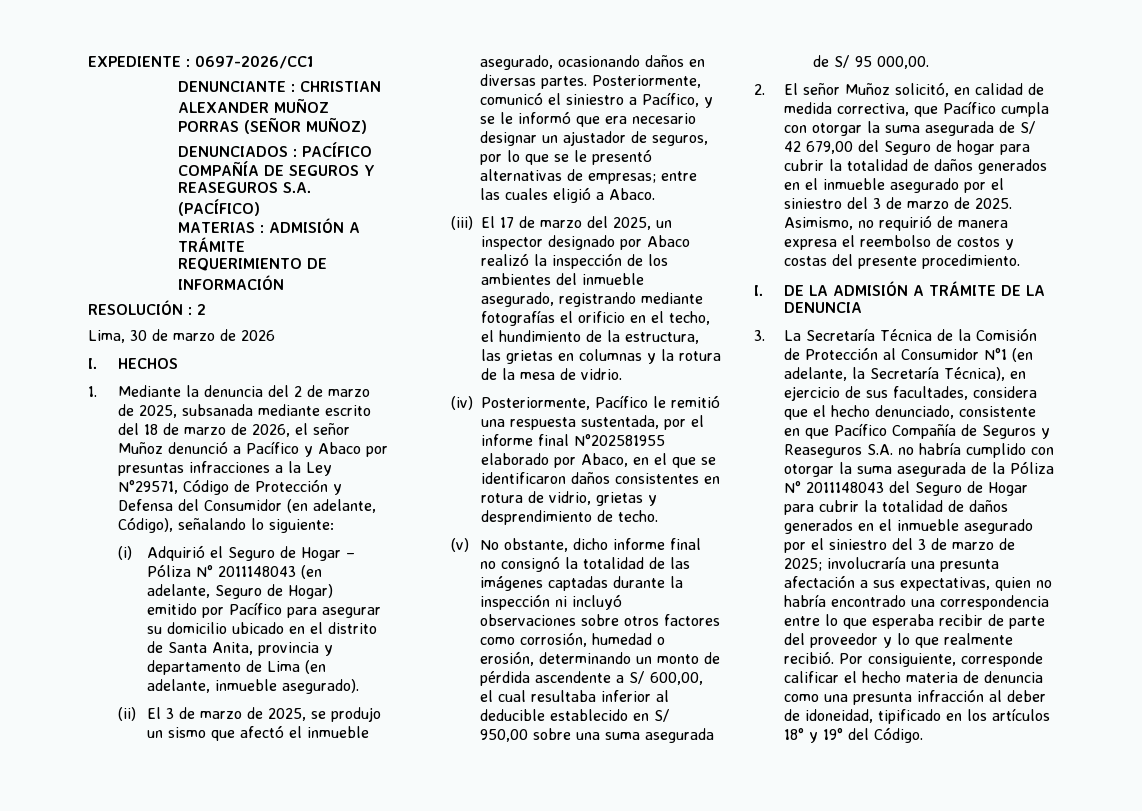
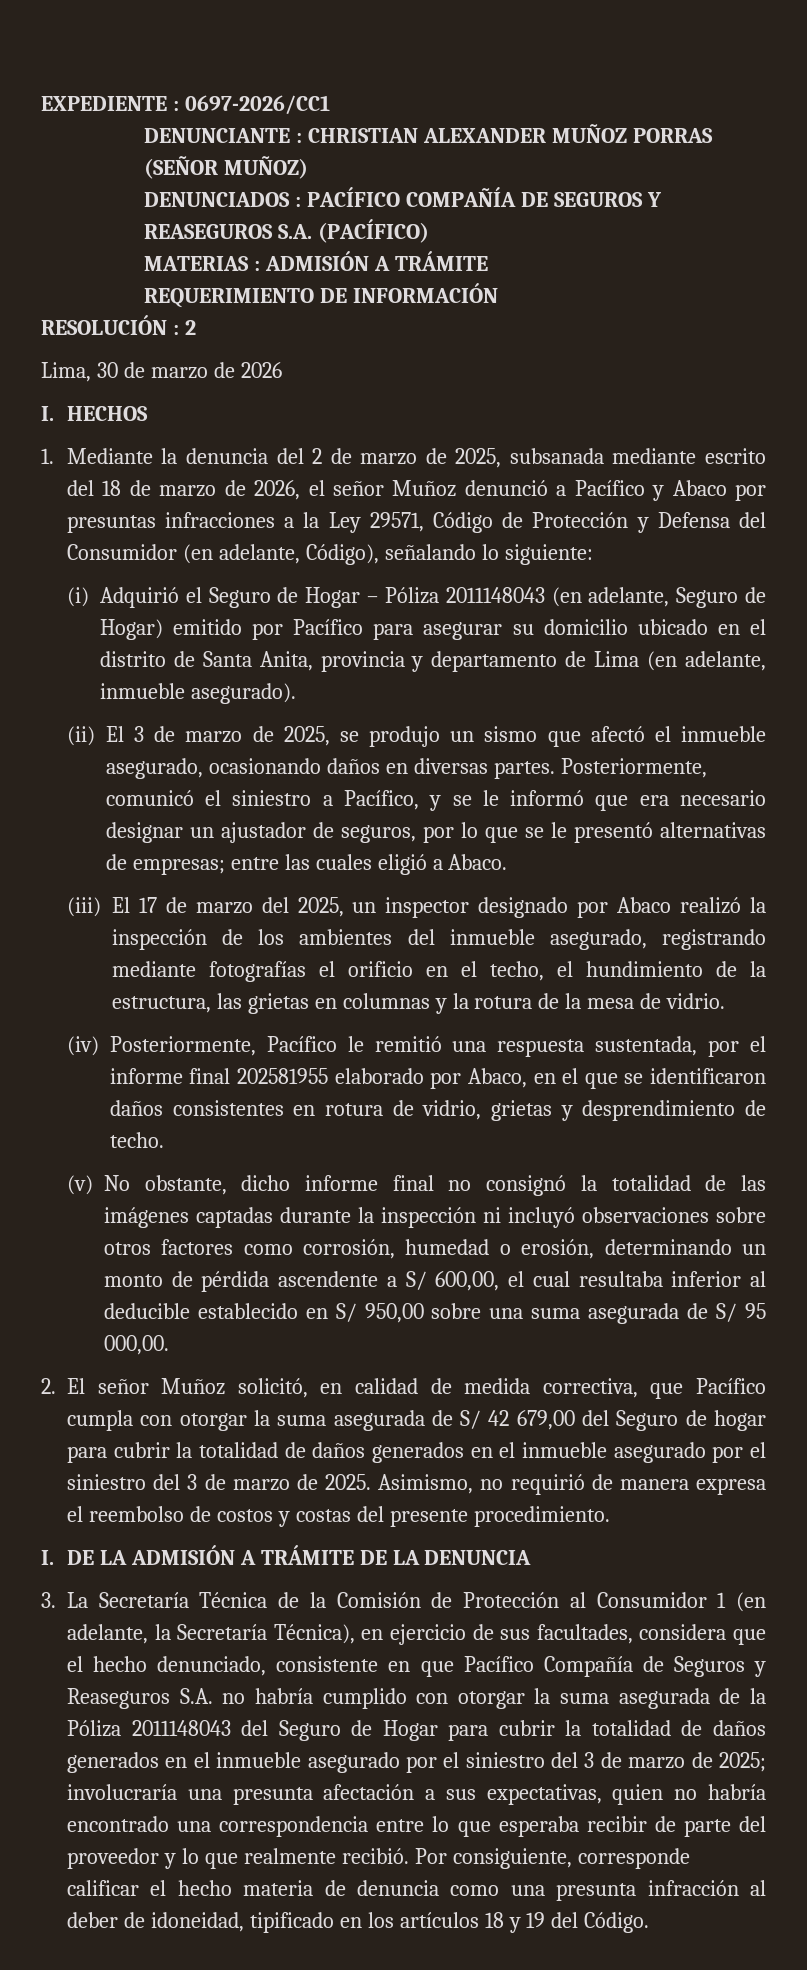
- 1. Mediante la denuncia del 2 de marzo de 2025, subsanada mediante escrito del 18 de marzo de 2026, el señor Muñoz denunció a Pacífico y Abaco por presuntas infracciones a la Ley N°29571, Código de Protección y Defensa del Consumidor (en adelante, Código), señalando lo siguiente:
+ 1. Mediante la denuncia del 2 de marzo de 2025, subsanada mediante escrito del 18 de marzo de 2026, el señor Muñoz denunció a Pacífico y Abaco por presuntas infracciones a la Ley 29571, Código de Protección y Defensa del Consumidor (en adelante, Código), señalando lo siguiente:
- (i) Adquirió el Seguro de Hogar – Póliza N° 2011148043 (en adelante, Seguro de Hogar) emitido por Pacífico para asegurar su domicilio ubicado en el distrito de Santa Anita, provincia y departamento de Lima (en adelante, inmueble asegurado).
+ (i) Adquirió el Seguro de Hogar – Póliza 2011148043 (en adelante, Seguro de Hogar) emitido por Pacífico para asegurar su domicilio ubicado en el distrito de Santa Anita, provincia y departamento de Lima (en adelante, inmueble asegurado).
- (iv) Posteriormente, Pacífico le remitió una respuesta sustentada, por el informe final N°202581955 elaborado por Abaco, en el que se identificaron daños consistentes en rotura de vidrio, grietas y desprendimiento de techo.
+ (iv) Posteriormente, Pacífico le remitió una respuesta sustentada, por el informe final 202581955 elaborado por Abaco, en el que se identificaron daños consistentes en rotura de vidrio, grietas y desprendimiento de techo.
- 3. La Secretaría Técnica de la Comisión de Protección al Consumidor N°1 (en adelante, la Secretaría Técnica), en ejercicio de sus facultades, considera que el hecho denunciado, consistente en que Pacífico Compañía de Seguros y Reaseguros S.A. no habría cumplido con otorgar la suma asegurada de la Póliza N° 2011148043 del Seguro de Hogar para cubrir la totalidad de daños generados en el inmueble asegurado por el siniestro del 3 de marzo de 2025;
+ 3. La Secretaría Técnica de la Comisión de Protección al Consumidor 1 (en adelante, la Secretaría Técnica), en ejercicio de sus facultades, considera que el hecho denunciado, consistente en que Pacífico Compañía de Seguros y Reaseguros S.A. no habría cumplido con otorgar la suma asegurada de la Póliza 2011148043 del Seguro de Hogar para cubrir la totalidad de daños generados en el inmueble asegurado por el siniestro del 3 de marzo de 2025;
- Por consiguiente, corresponde calificar el hecho materia de denuncia como una presunta infracción al deber de idoneidad, tipificado en los artículos 18° y 19° del Código.
+ Por consiguiente, corresponde calificar el hecho materia de denuncia como una presunta infracción al deber de idoneidad, tipificado en los artículos 18 y 19 del Código.

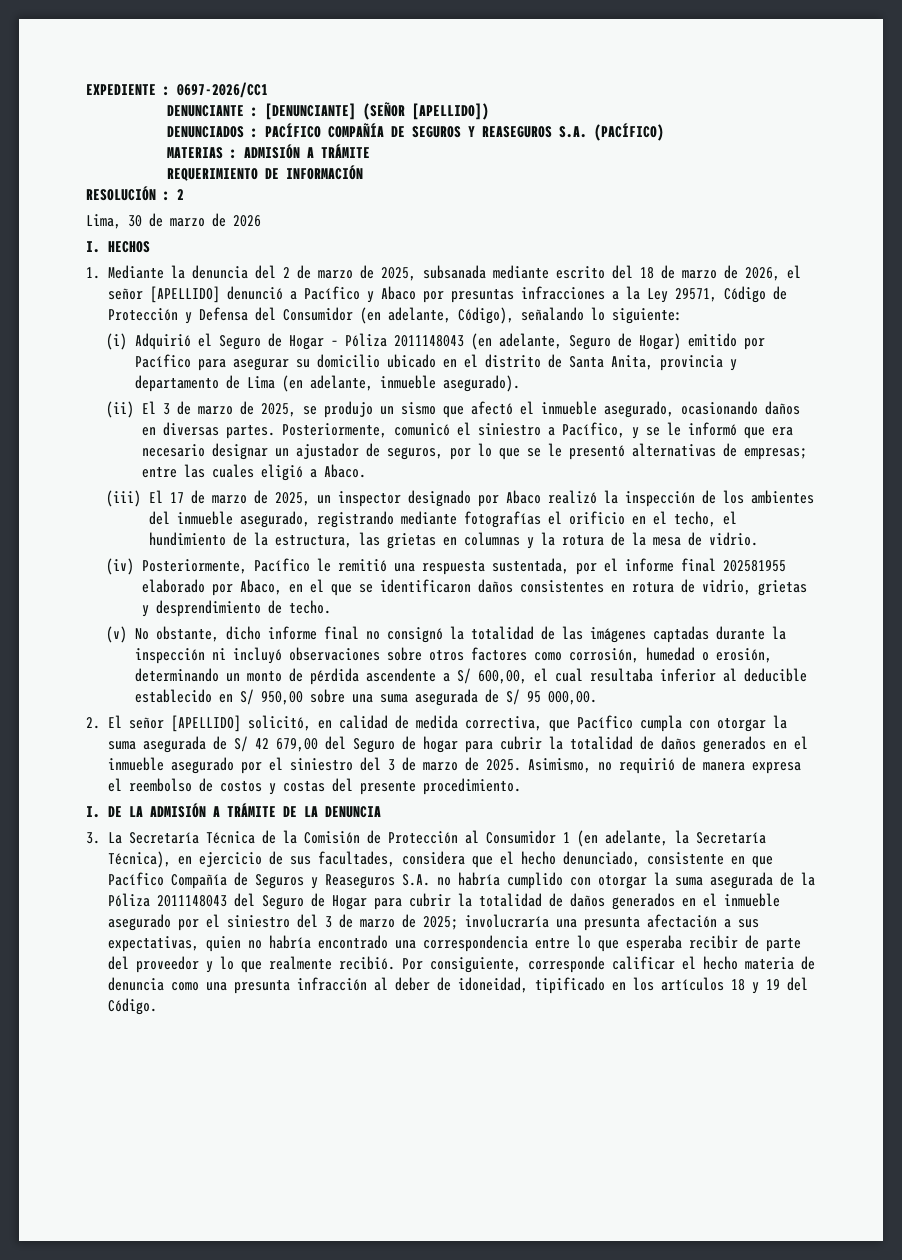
- DENUNCIANTE : CHRISTIAN ALEXANDER MUÑOZ PORRAS (SEÑOR MUÑOZ)
+ DENUNCIANTE : [DENUNCIANTE] (SEÑOR [APELLIDO])
- 1. Mediante la denuncia del 2 de marzo de 2025, subsanada mediante escrito del 18 de marzo de 2026, el señor Muñoz denunció a Pacífico y Abaco por presuntas infracciones a la Ley 29571, Código de Protección y Defensa del Consumidor (en adelante, Código), señalando lo siguiente:
+ 1. Mediante la denuncia del 2 de marzo de 2025, subsanada mediante escrito del 18 de marzo de 2026, el señor [APELLIDO] denunció a Pacífico y Abaco por presuntas infracciones a la Ley 29571, Código de Protección y Defensa del Consumidor (en adelante, Código), señalando lo siguiente:
- (iii) El 17 de marzo del 2025, un inspector designado por Abaco realizó la inspección de los ambientes del inmueble asegurado, registrando mediante fotografías el orificio en el techo, el hundimiento de la estructura, las grietas en columnas y la rotura de la mesa de vidrio.
+ (iii) El 17 de marzo de 2025, un inspector designado por Abaco realizó la inspección de los ambientes del inmueble asegurado, registrando mediante fotografías el orificio en el techo, el hundimiento de la estructura, las grietas en columnas y la rotura de la mesa de vidrio.
- 2. El señor Muñoz solicitó, en calidad de medida correctiva, que Pacífico cumpla con otorgar la suma asegurada de S/ 42 679,00 del Seguro de hogar para cubrir la totalidad de daños generados en el inmueble asegurado por el siniestro del 3 de marzo de 2025.
+ 2. El señor [APELLIDO] solicitó, en calidad de medida correctiva, que Pacífico cumpla con otorgar la suma asegurada de S/ 42 679,00 del Seguro de hogar para cubrir la totalidad de daños generados en el inmueble asegurado por el siniestro del 3 de marzo de 2025.

